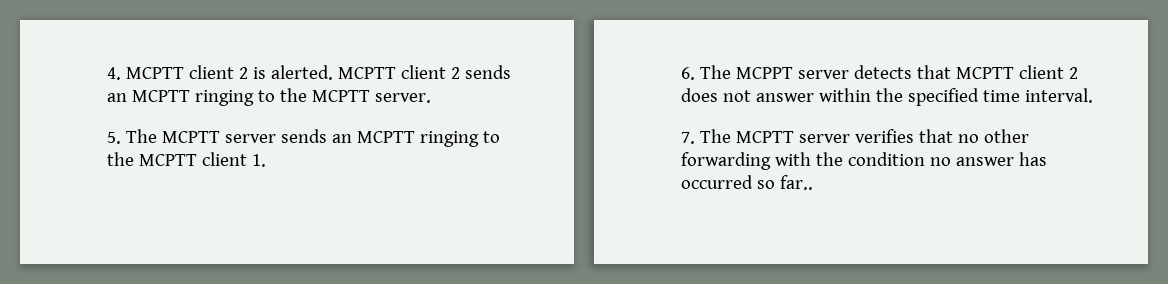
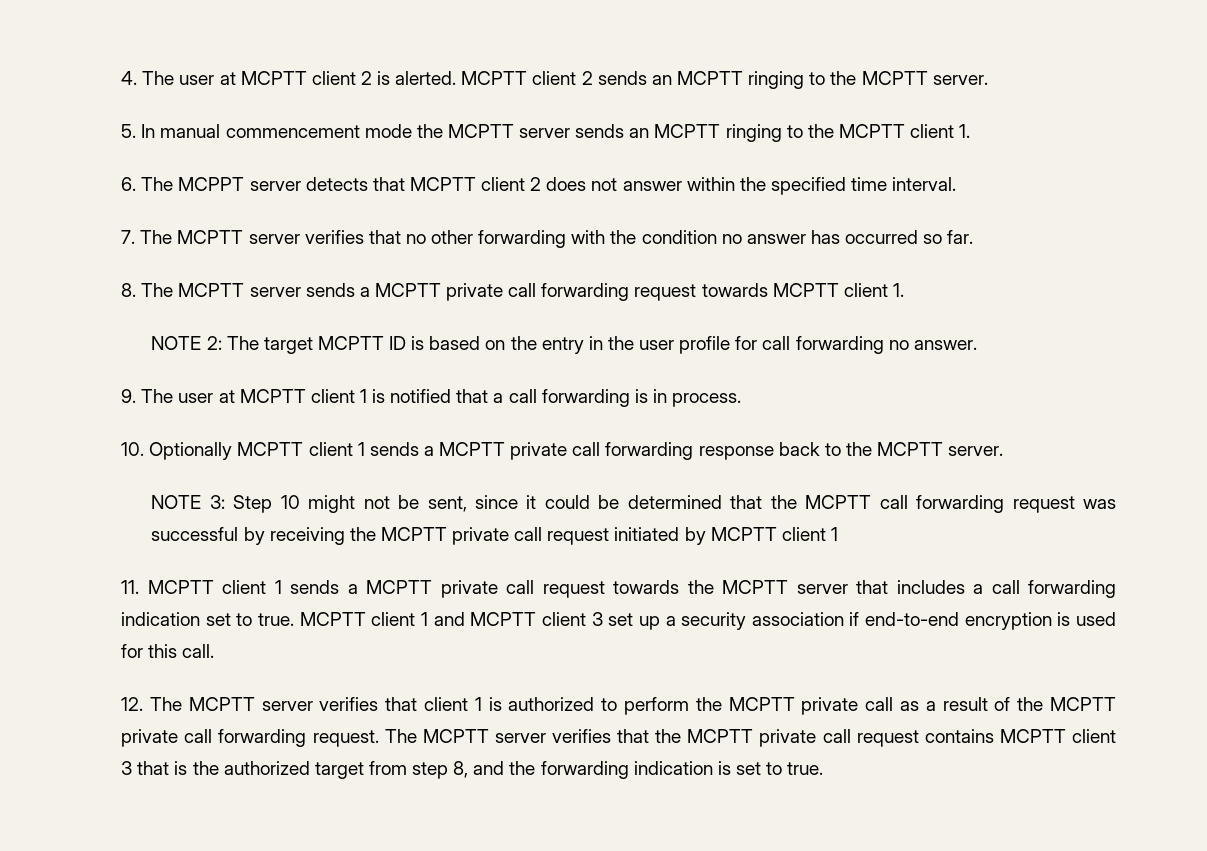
- 4. MCPTT client 2 is alerted.
+ 4. The user at MCPTT client 2 is alerted.
- 5. The MCPTT server sends an MCPTT ringing to the MCPTT client 1.
+ 5. In manual commencement mode the MCPTT server sends an MCPTT ringing to the MCPTT client 1.
- 7. The MCPTT server verifies that no other forwarding with the condition no answer has occurred so far..
+ 7. The MCPTT server verifies that no other forwarding with the condition no answer has occurred so far.
+ 8. The MCPTT server sends a MCPTT private call forwarding request towards MCPTT client 1.
+ NOTE 2: The target MCPTT ID is based on the entry in the user profile for call forwarding no answer.
+ 9. The user at MCPTT client 1 is notified that a call forwarding is in process.
+ 10. Optionally MCPTT client 1 sends a MCPTT private call forwarding response back to the MCPTT server.
+ NOTE 3: Step 10 might not be sent, since it could be determined that the MCPTT call forwarding request was successful by receiving the MCPTT private call request initiated by MCPTT client 1
+ 11. MCPTT client 1 sends a MCPTT private call request towards the MCPTT server that includes a call forwarding indication set to true. MCPTT client 1 and MCPTT client 3 set up a security association if end-to-end encryption is used for this call.
+ 12. The MCPTT server verifies that client 1 is authorized to perform the MCPTT private call as a result of the MCPTT private call forwarding request. The MCPTT server verifies that the MCPTT private call request contains MCPTT client 3 that is the authorized target from step 8, and the forwarding indication is set to true.

